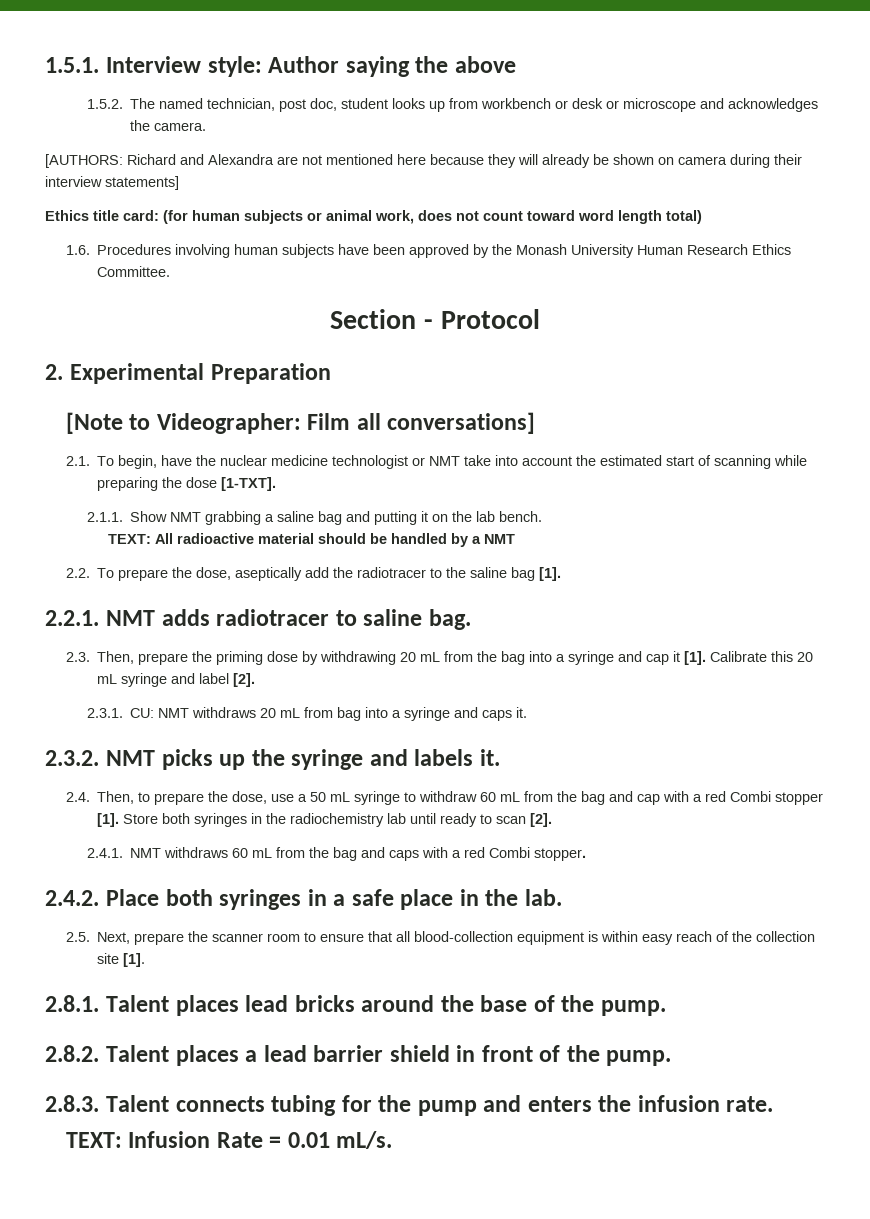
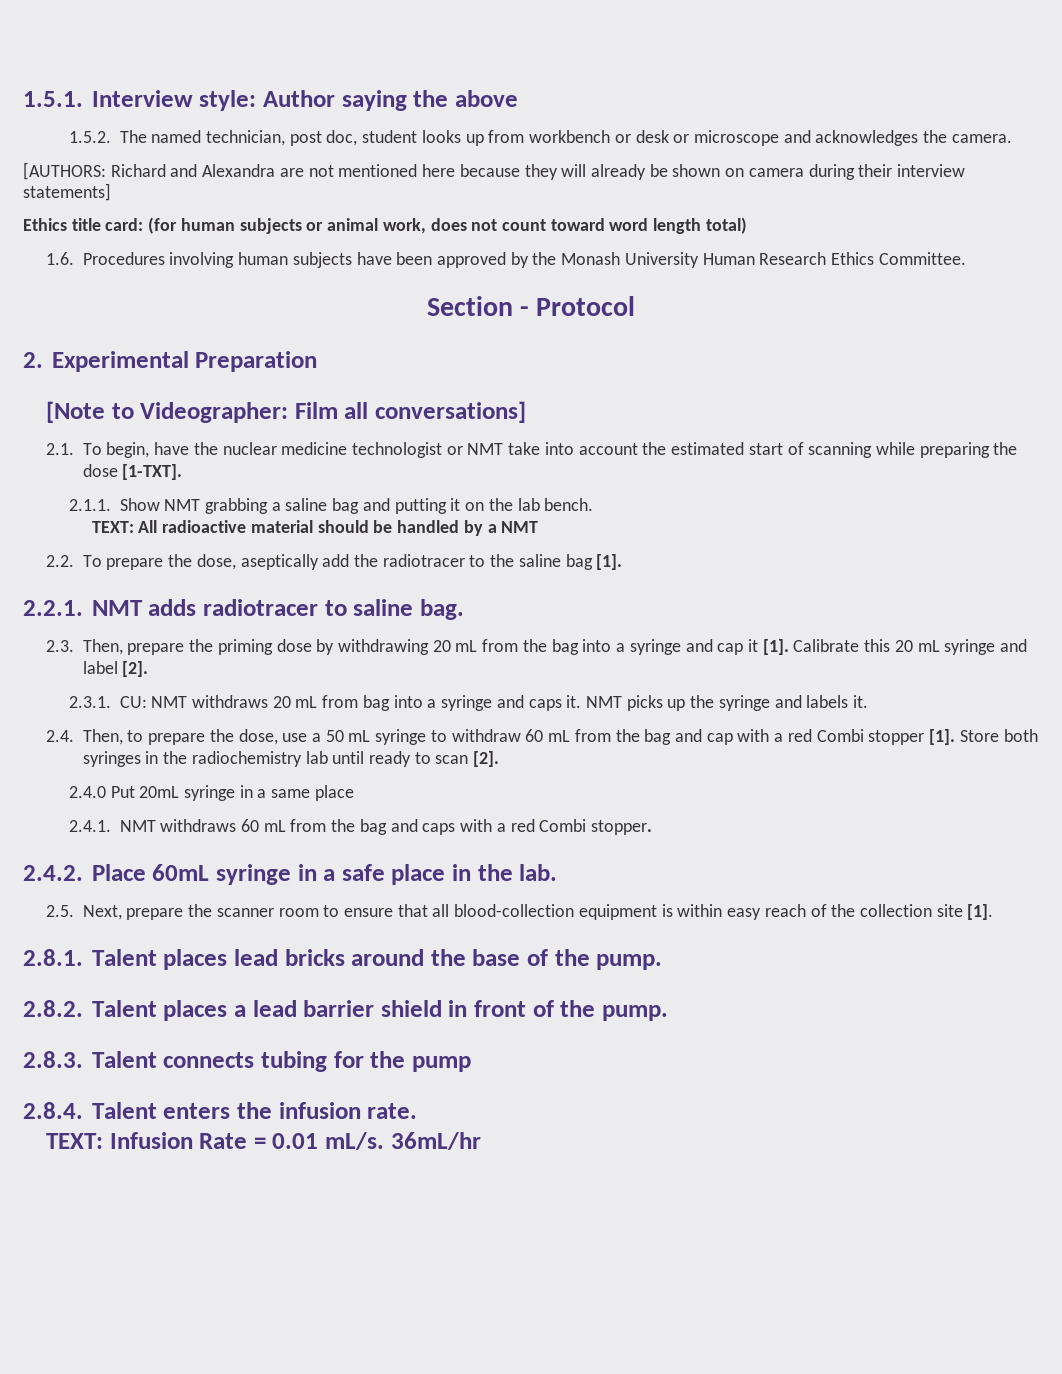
- 2.3.1. CU: NMT withdraws 20 mL from bag into a syringe and caps it.
- 2.3.2. NMT picks up the syringe and labels it.
+ 2.3.1. CU: NMT withdraws 20 mL from bag into a syringe and caps it. NMT picks up the syringe and labels it.
+ 2.4.0 Put 20mL syringe in a same place
- 2.4.2. Place both syringes in a safe place in the lab.
+ 2.4.2. Place 60mL syringe in a safe place in the lab.
- 2.8.3. Talent connects tubing for the pump and enters the infusion rate.
+ 2.8.3. Talent connects tubing for the pump
+ 2.8.4. Talent enters the infusion rate.
+ 36mL/hr

